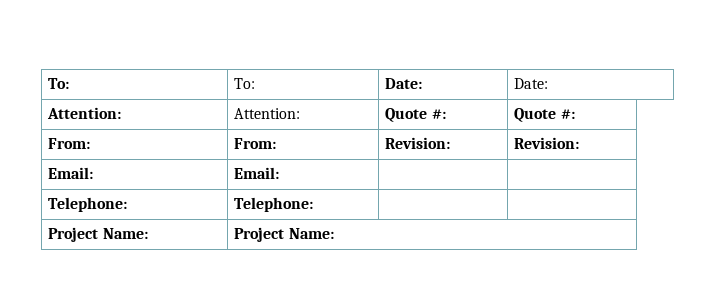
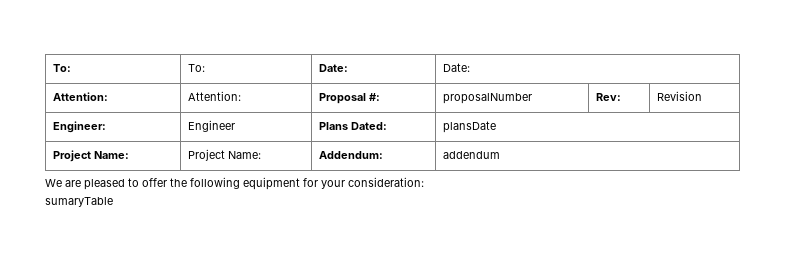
- Attention: | Attention: | Quote #: | Quote #:
- From: | From: | Revision: | Revision:
- Email: | Email: | |
- Telephone: | Telephone: | |
- Project Name: | Project Name:
+ Attention: | Attention: | Proposal #: | proposalNumber | Rev: | Revision
+ Engineer: | Engineer | Plans Dated: | plansDate
+ Project Name: | Project Name: | Addendum: | addendum
+ We are pleased to offer the following equipment for your consideration:
+ sumaryTable

